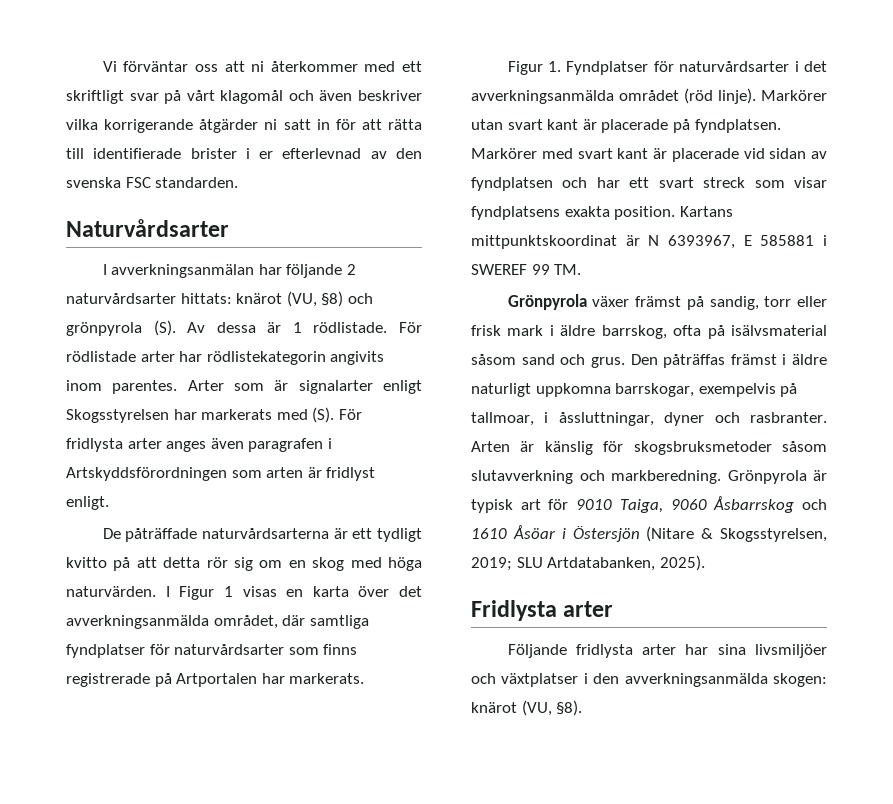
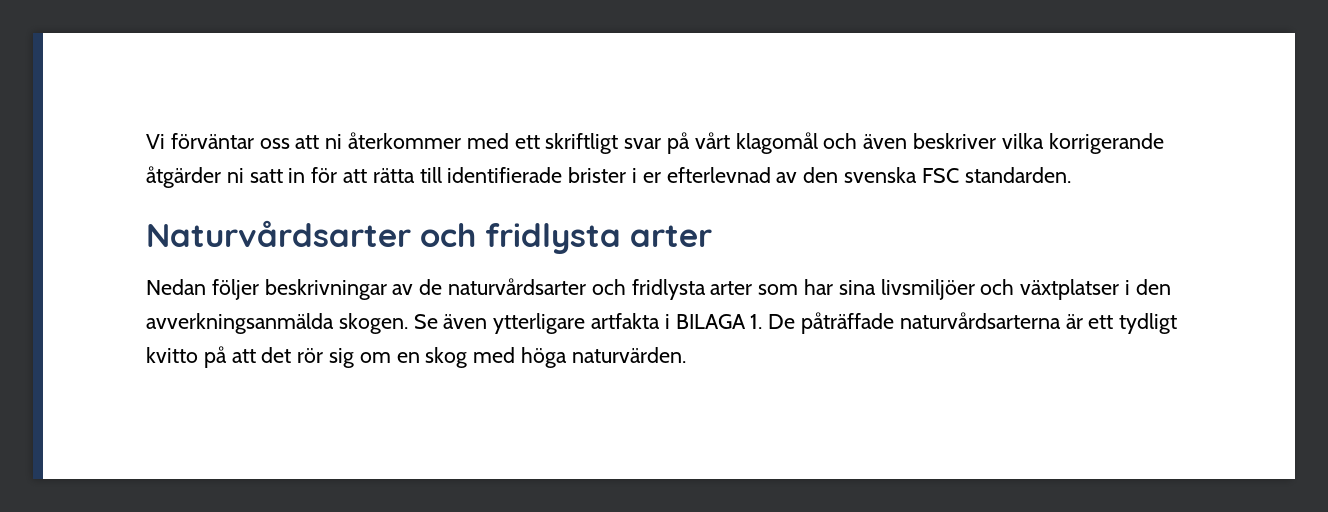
- Naturvårdsarter
- I avverkningsanmälan har följande 2 naturvårdsarter hittats: knärot (VU, §8) och grönpyrola (S). Av dessa är 1 rödlistade. För rödlistade arter har rödlistekategorin angivits inom parentes. Arter som är signalarter enligt Skogsstyrelsen har markerats med (S). För fridlysta arter anges även paragrafen i Artskyddsförordningen som arten är fridlyst enligt.
- De påträffade naturvårdsarterna är ett tydligt kvitto på att detta rör sig om en skog med höga naturvärden. I Figur 1 visas en karta över det avverkningsanmälda området, där samtliga fyndplatser för naturvårdsarter som finns registrerade på Artportalen har markerats.
- Figur 1. Fyndplatser för naturvårdsarter i det avverkningsanmälda området (röd linje). Markörer utan svart kant är placerade på fyndplatsen. Markörer med svart kant är placerade vid sidan av fyndplatsen och har ett svart streck som visar fyndplatsens exakta position. Kartans mittpunktskoordinat är N 6393967, E 585881 i SWEREF 99 TM.
- Grönpyrola växer främst på sandig, torr eller frisk mark i äldre barrskog, ofta på isälvsmaterial såsom sand och grus. Den påträffas främst i äldre naturligt uppkomna barrskogar, exempelvis på tallmoar, i åssluttningar, dyner och rasbranter. Arten är känslig för skogsbruksmetoder såsom slutavverkning och markberedning. Grönpyrola är typisk art för 9010 Taiga, 9060 Åsbarrskog och 1610 Åsöar i Östersjön (Nitare & Skogsstyrelsen, 2019; SLU Artdatabanken, 2025).
- Fridlysta arter
- Följande fridlysta arter har sina livsmiljöer och växtplatser i den avverkningsanmälda skogen: knärot (VU, §8).
+ Naturvårdsarter och fridlysta arter
+ Nedan följer beskrivningar av de naturvårdsarter och fridlysta arter som har sina livsmiljöer och växtplatser i den avverkningsanmälda skogen. Se även ytterligare artfakta i BILAGA 1. De påträffade naturvårdsarterna är ett tydligt kvitto på att det rör sig om en skog med höga naturvärden.

